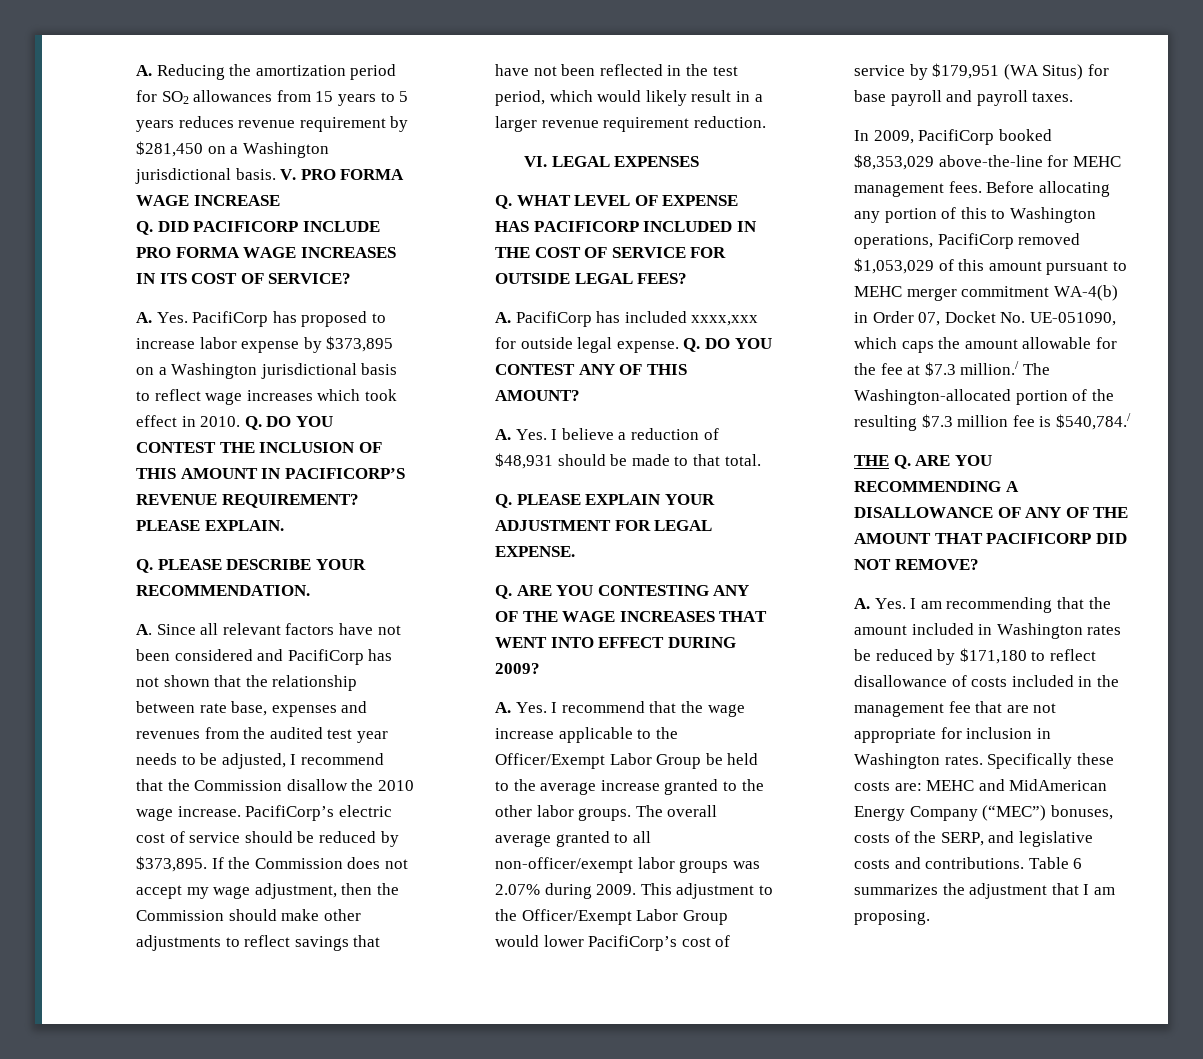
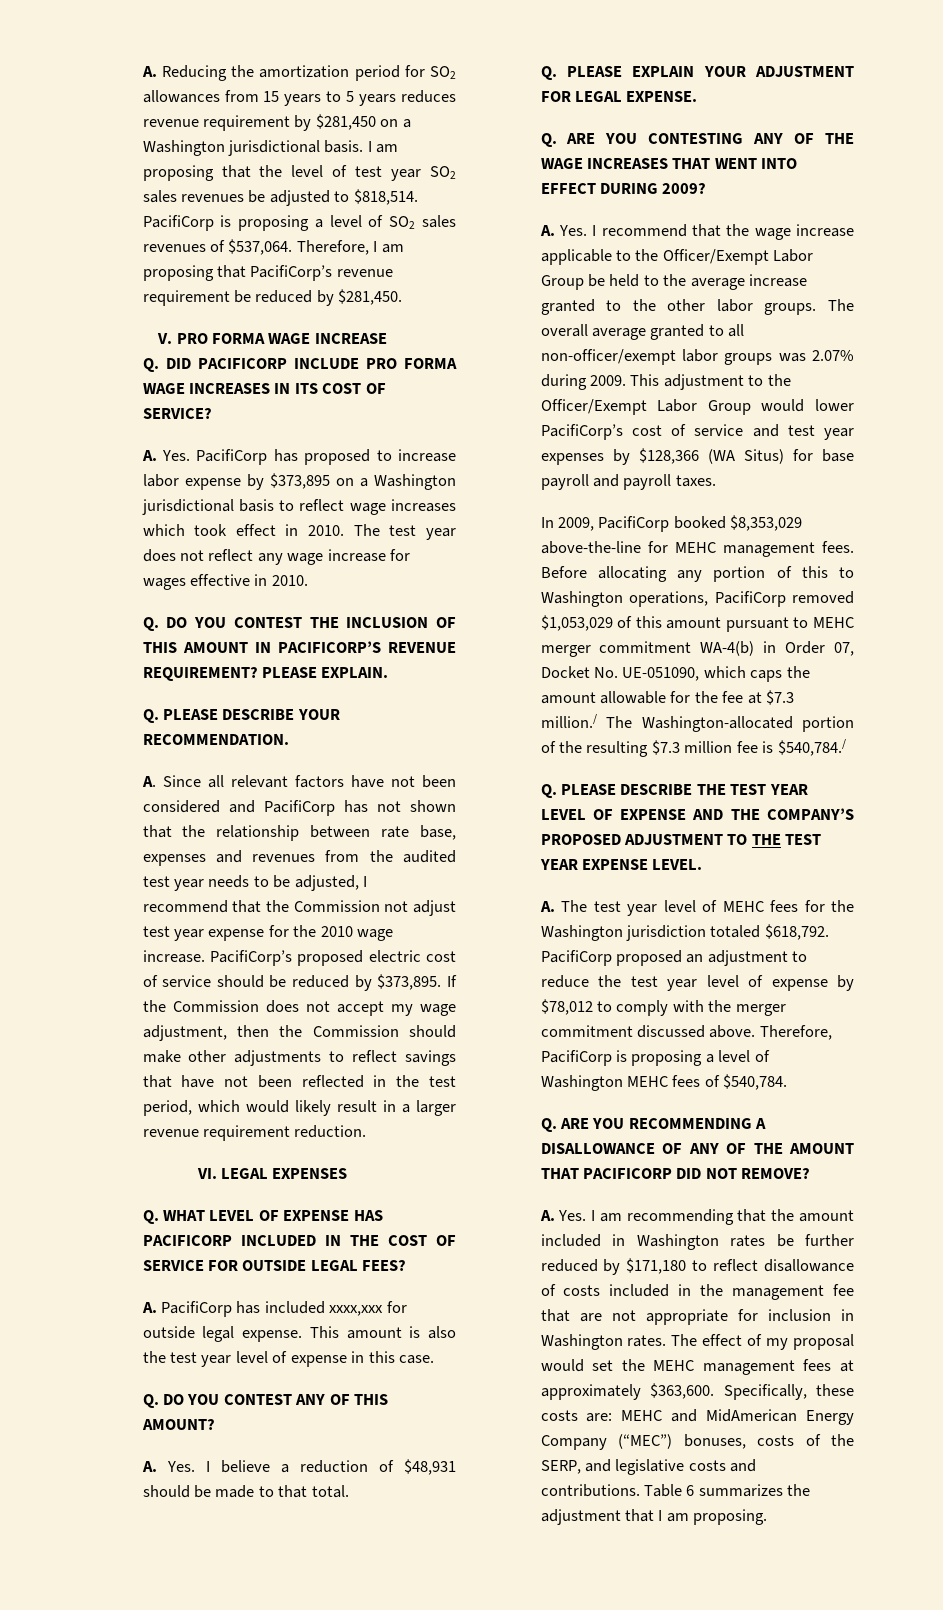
- A. Reducing the amortization period for SO2 allowances from 15 years to 5 years reduces revenue requirement by $281,450 on a Washington jurisdictional basis. V. PRO FORMA WAGE INCREASE
+ A. Reducing the amortization period for SO2 allowances from 15 years to 5 years reduces revenue requirement by $281,450 on a Washington jurisdictional basis. I am proposing that the level of test year SO2 sales revenues be adjusted to $818,514. PacifiCorp is proposing a level of SO2 sales revenues of $537,064. Therefore, I am proposing that PacifiCorp’s revenue requirement be reduced by $281,450.
+ V. PRO FORMA WAGE INCREASE
- A. Yes. PacifiCorp has proposed to increase labor expense by $373,895 on a Washington jurisdictional basis to reflect wage increases which took effect in 2010. Q. DO YOU CONTEST THE INCLUSION OF THIS AMOUNT IN PACIFICORP’S REVENUE REQUIREMENT?
+ A. Yes. PacifiCorp has proposed to increase labor expense by $373,895 on a Washington jurisdictional basis to reflect wage increases which took effect in 2010. The test year does not reflect any wage increase for wages effective in 2010.
+ Q. DO YOU CONTEST THE INCLUSION OF THIS AMOUNT IN PACIFICORP’S REVENUE REQUIREMENT?
- A. Since all relevant factors have not been considered and PacifiCorp has not shown that the relationship between rate base, expenses and revenues from the audited test year needs to be adjusted, I recommend that the Commission disallow the 2010 wage increase.
+ A. Since all relevant factors have not been considered and PacifiCorp has not shown that the relationship between rate base, expenses and revenues from the audited test year needs to be adjusted, I recommend that the Commission not adjust test year expense for the 2010 wage increase.
- PacifiCorp’s electric cost of service should be reduced by $373,895.
+ PacifiCorp’s proposed electric cost of service should be reduced by $373,895.
- A. PacifiCorp has included xxxx,xxx for outside legal expense. Q. DO YOU CONTEST ANY OF THIS AMOUNT?
+ A. PacifiCorp has included xxxx,xxx for outside legal expense. This amount is also the test year level of expense in this case.
+ Q. DO YOU CONTEST ANY OF THIS AMOUNT?
- This adjustment to the Officer/Exempt Labor Group would lower PacifiCorp’s cost of service by $179,951 (WA Situs) for base payroll and payroll taxes.
+ This adjustment to the Officer/Exempt Labor Group would lower PacifiCorp’s cost of service and test year expenses by $128,366 (WA Situs) for base payroll and payroll taxes.
- THE Q. ARE YOU RECOMMENDING A DISALLOWANCE OF ANY OF THE AMOUNT THAT PACIFICORP DID NOT REMOVE?
+ Q. PLEASE DESCRIBE THE TEST YEAR LEVEL OF EXPENSE AND THE COMPANY’S PROPOSED ADJUSTMENT TO THE TEST YEAR EXPENSE LEVEL.
+ A. The test year level of MEHC fees for the Washington jurisdiction totaled $618,792. PacifiCorp proposed an adjustment to reduce the test year level of expense by $78,012 to comply with the merger commitment discussed above. Therefore, PacifiCorp is proposing a level of Washington MEHC fees of $540,784.
+ Q. ARE YOU RECOMMENDING A DISALLOWANCE OF ANY OF THE AMOUNT THAT PACIFICORP DID NOT REMOVE?
- A. Yes. I am recommending that the amount included in Washington rates be reduced by $171,180 to reflect disallowance of costs included in the management fee that are not appropriate for inclusion in Washington rates.
+ A. Yes. I am recommending that the amount included in Washington rates be further reduced by $171,180 to reflect disallowance of costs included in the management fee that are not appropriate for inclusion in Washington rates.
- Specifically these costs are: MEHC and MidAmerican Energy Company (“MEC”) bonuses, costs of the SERP, and legislative costs and contributions.
+ The effect of my proposal would set the MEHC management fees at approximately $363,600. Specifically, these costs are: MEHC and MidAmerican Energy Company (“MEC”) bonuses, costs of the SERP, and legislative costs and contributions.

